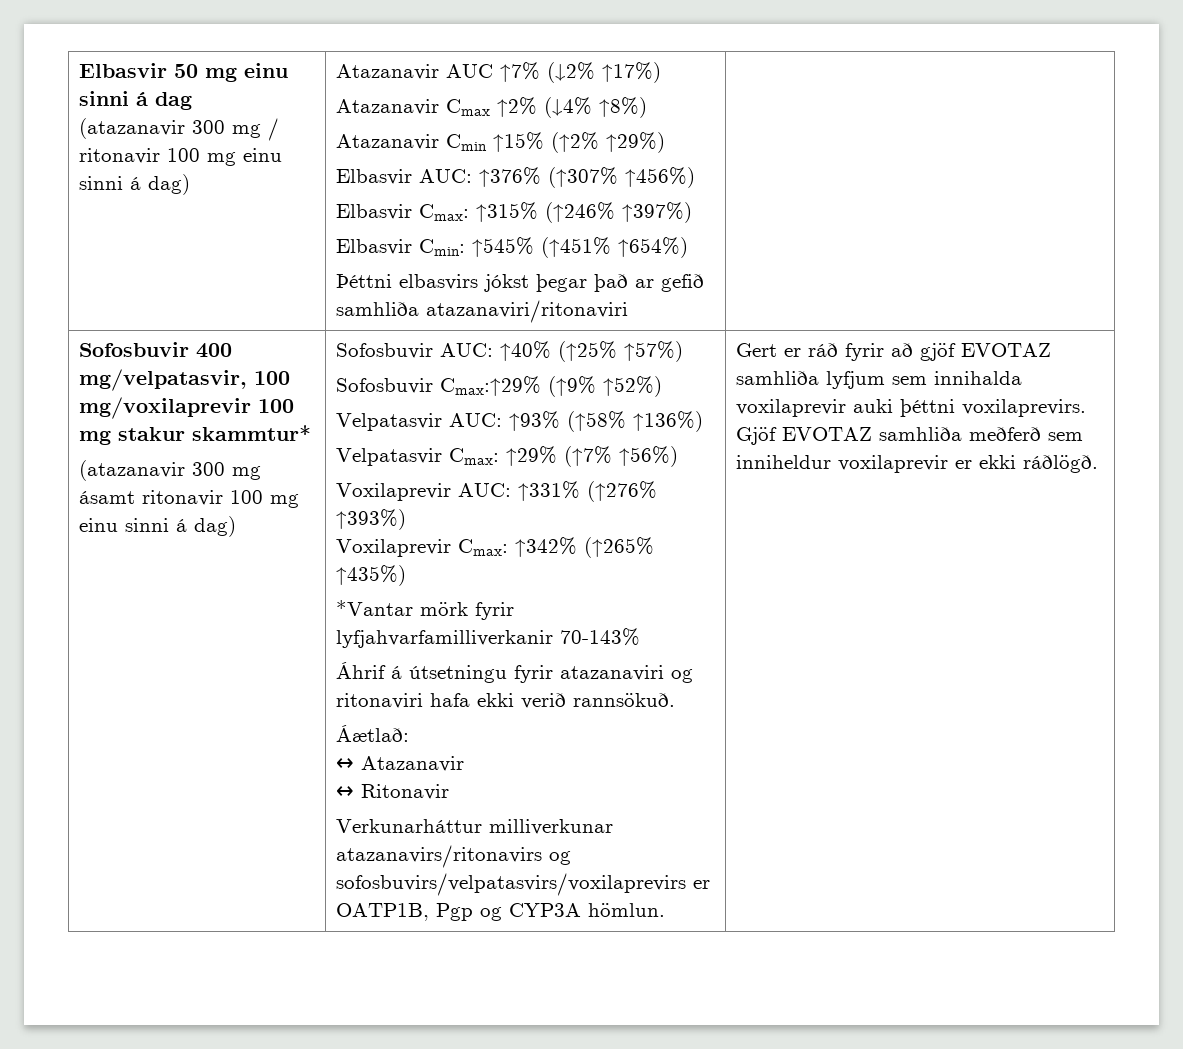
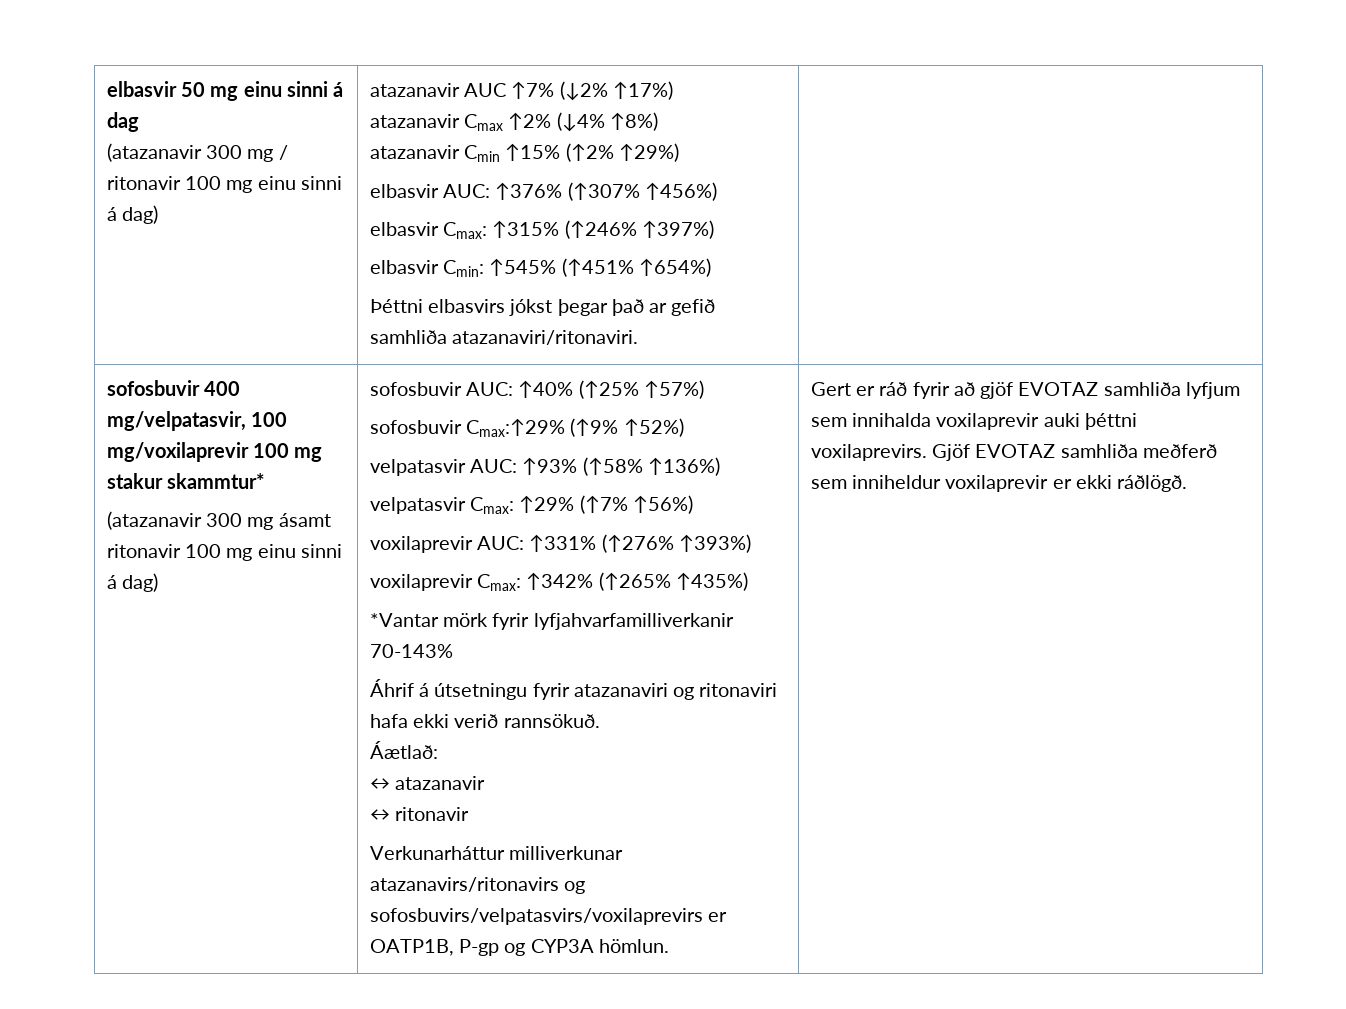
- Elbasvir 50 mg einu sinni á dag
+ elbasvir 50 mg einu sinni á dag
- Atazanavir AUC ↑7% (↓2% ↑17%)
+ atazanavir AUC ↑7% (↓2% ↑17%)
- Atazanavir Cmax ↑2% (↓4% ↑8%)
+ atazanavir Cmax ↑2% (↓4% ↑8%)
- Atazanavir Cmin ↑15% (↑2% ↑29%)
+ atazanavir Cmin ↑15% (↑2% ↑29%)
- Elbasvir AUC: ↑376% (↑307% ↑456%)
+ elbasvir AUC: ↑376% (↑307% ↑456%)
- Elbasvir Cmax: ↑315% (↑246% ↑397%)
+ elbasvir Cmax: ↑315% (↑246% ↑397%)
- Elbasvir Cmin: ↑545% (↑451% ↑654%)
+ elbasvir Cmin: ↑545% (↑451% ↑654%)
- Þéttni elbasvirs jókst þegar það ar gefið samhliða atazanaviri/ritonaviri |
- Sofosbuvir 400 mg/velpatasvir, 100 mg/voxilaprevir 100 mg stakur skammtur*
+ Þéttni elbasvirs jókst þegar það ar gefið samhliða atazanaviri/ritonaviri. |
+ sofosbuvir 400 mg/velpatasvir, 100 mg/voxilaprevir 100 mg stakur skammtur*
- Sofosbuvir AUC: ↑40% (↑25% ↑57%)
+ sofosbuvir AUC: ↑40% (↑25% ↑57%)
- Sofosbuvir Cmax:↑29% (↑9% ↑52%)
+ sofosbuvir Cmax:↑29% (↑9% ↑52%)
- Velpatasvir AUC: ↑93% (↑58% ↑136%)
+ velpatasvir AUC: ↑93% (↑58% ↑136%)
- Velpatasvir Cmax: ↑29% (↑7% ↑56%)
+ velpatasvir Cmax: ↑29% (↑7% ↑56%)
- Voxilaprevir AUC: ↑331% (↑276% ↑393%)
+ voxilaprevir AUC: ↑331% (↑276% ↑393%)
- Voxilaprevir Cmax: ↑342% (↑265% ↑435%)
+ voxilaprevir Cmax: ↑342% (↑265% ↑435%)
- ↔ Atazanavir
- ↔ Ritonavir
+ ↔ atazanavir
+ ↔ ritonavir
- Verkunarháttur milliverkunar atazanavirs/ritonavirs og sofosbuvirs/velpatasvirs/voxilaprevirs er OATP1B, Pgp og CYP3A hömlun.
+ Verkunarháttur milliverkunar atazanavirs/ritonavirs og sofosbuvirs/velpatasvirs/voxilaprevirs er OATP1B, P-gp og CYP3A hömlun.

